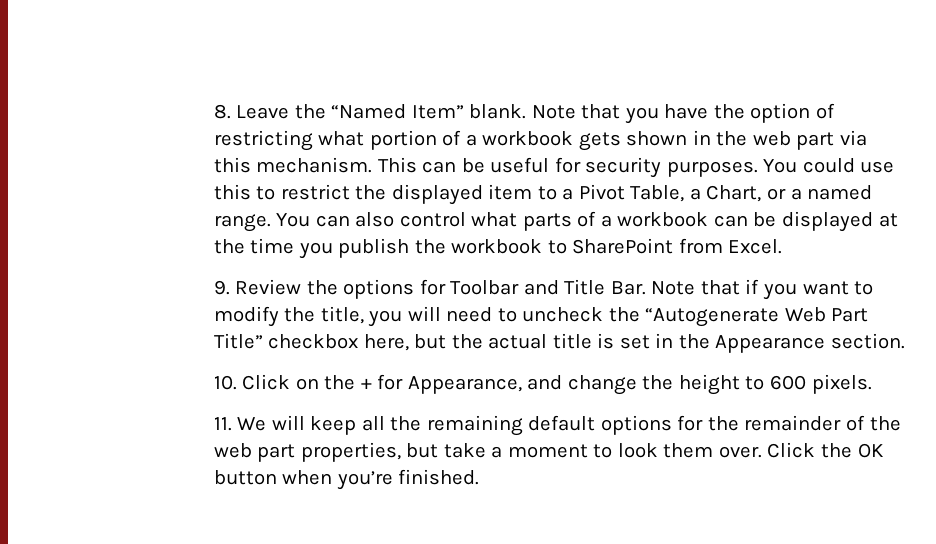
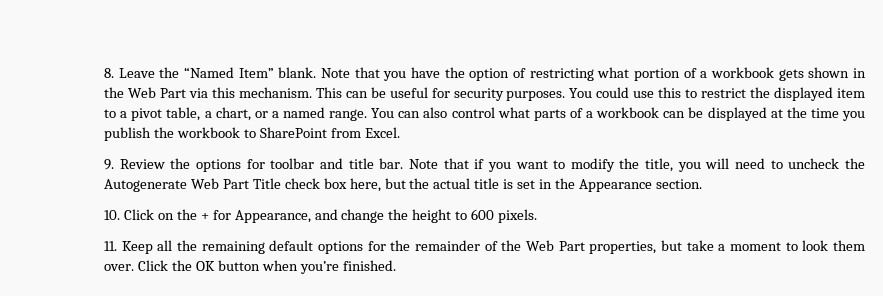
- Note that you have the option of restricting what portion of a workbook gets shown in the web part via this mechanism.
+ Note that you have the option of restricting what portion of a workbook gets shown in the Web Part via this mechanism.
- You could use this to restrict the displayed item to a Pivot Table, a Chart, or a named range.
+ You could use this to restrict the displayed item to a pivot table, a chart, or a named range.
- 9. Review the options for Toolbar and Title Bar. Note that if you want to modify the title, you will need to uncheck the “Autogenerate Web Part Title” checkbox here, but the actual title is set in the Appearance section.
+ 9. Review the options for toolbar and title bar. Note that if you want to modify the title, you will need to uncheck the Autogenerate Web Part Title check box here, but the actual title is set in the Appearance section.
- 11. We will keep all the remaining default options for the remainder of the web part properties, but take a moment to look them over.
+ 11. Keep all the remaining default options for the remainder of the Web Part properties, but take a moment to look them over.

